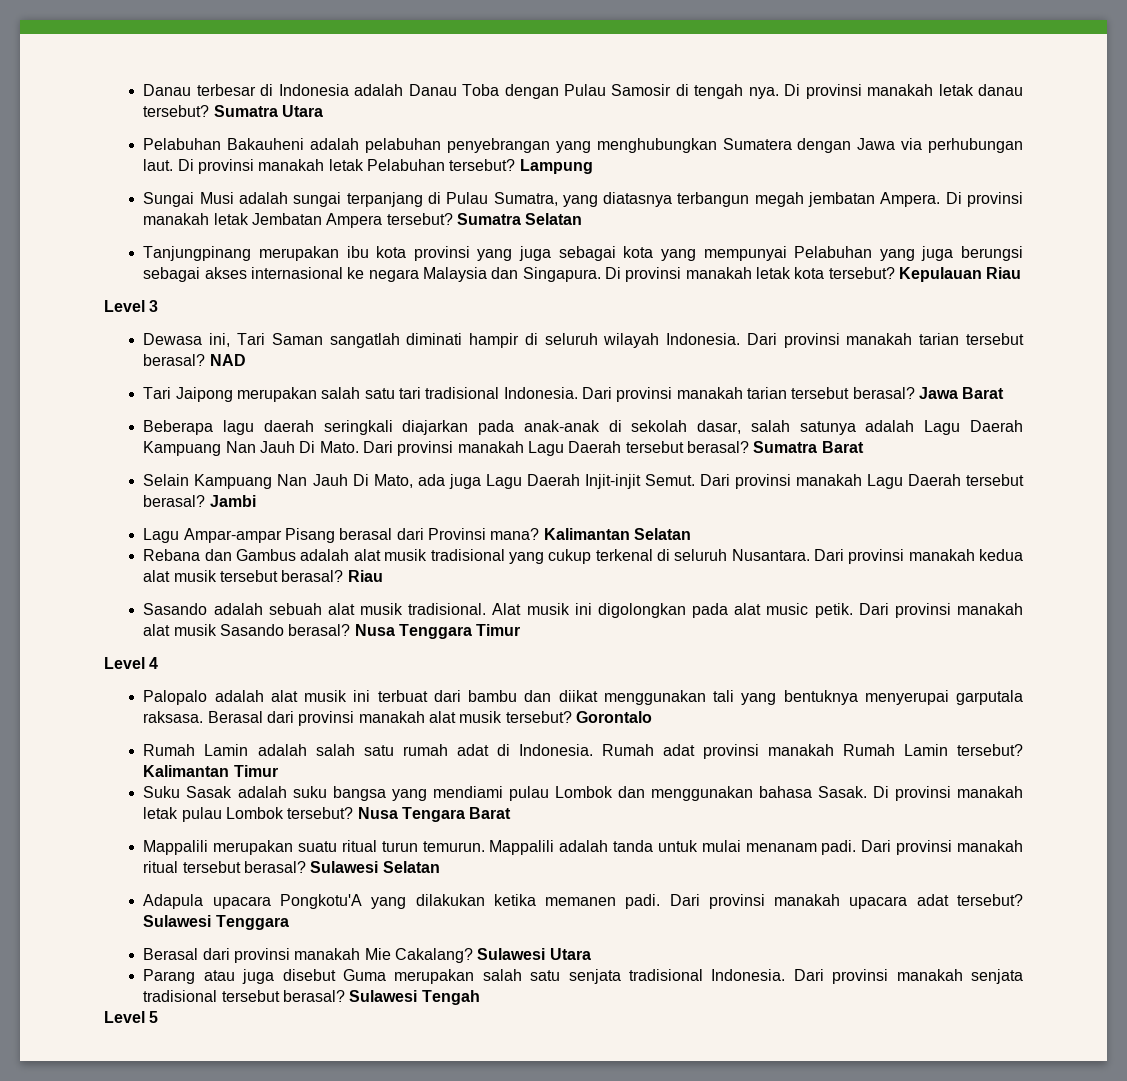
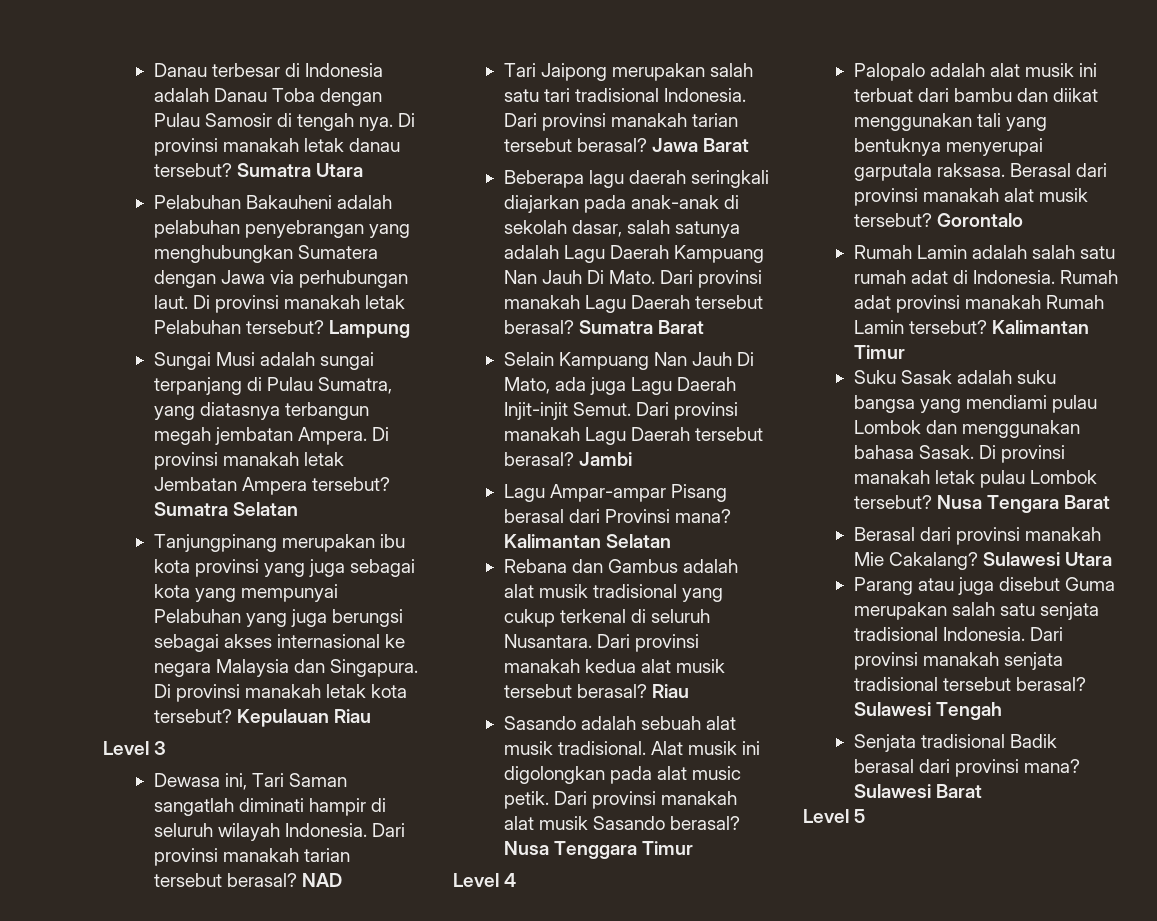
- Mappalili merupakan suatu ritual turun temurun. Mappalili adalah tanda untuk mulai menanam padi. Dari provinsi manakah ritual tersebut berasal? Sulawesi Selatan
- Adapula upacara Pongkotu'A yang dilakukan ketika memanen padi. Dari provinsi manakah upacara adat tersebut? Sulawesi Tenggara
+ Senjata tradisional Badik berasal dari provinsi mana? Sulawesi Barat

